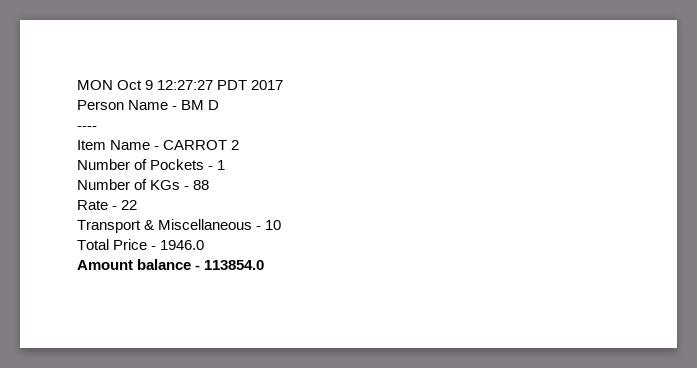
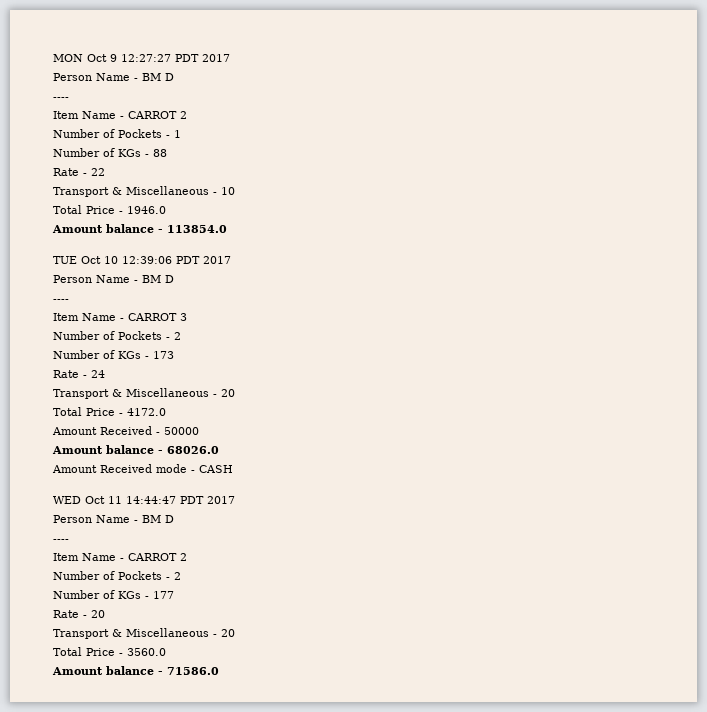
+ TUE Oct 10 12:39:06 PDT 2017
+ Person Name - BM D
+ ----
+ Item Name - CARROT 3
+ Number of Pockets - 2
+ Number of KGs - 173
+ Rate - 24
+ Transport & Miscellaneous - 20
+ Total Price - 4172.0
+ Amount Received - 50000
+ Amount balance - 68026.0
+ Amount Received mode - CASH
+ WED Oct 11 14:44:47 PDT 2017
+ Person Name - BM D
+ ----
+ Item Name - CARROT 2
+ Number of Pockets - 2
+ Number of KGs - 177
+ Rate - 20
+ Transport & Miscellaneous - 20
+ Total Price - 3560.0
+ Amount balance - 71586.0

